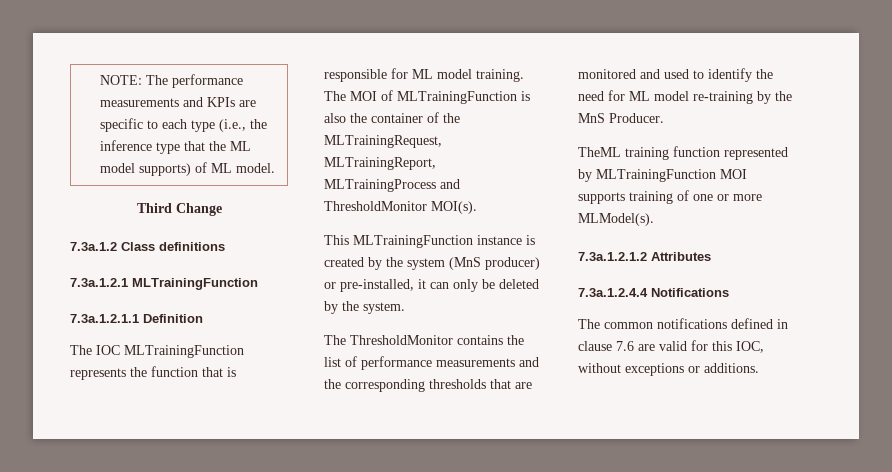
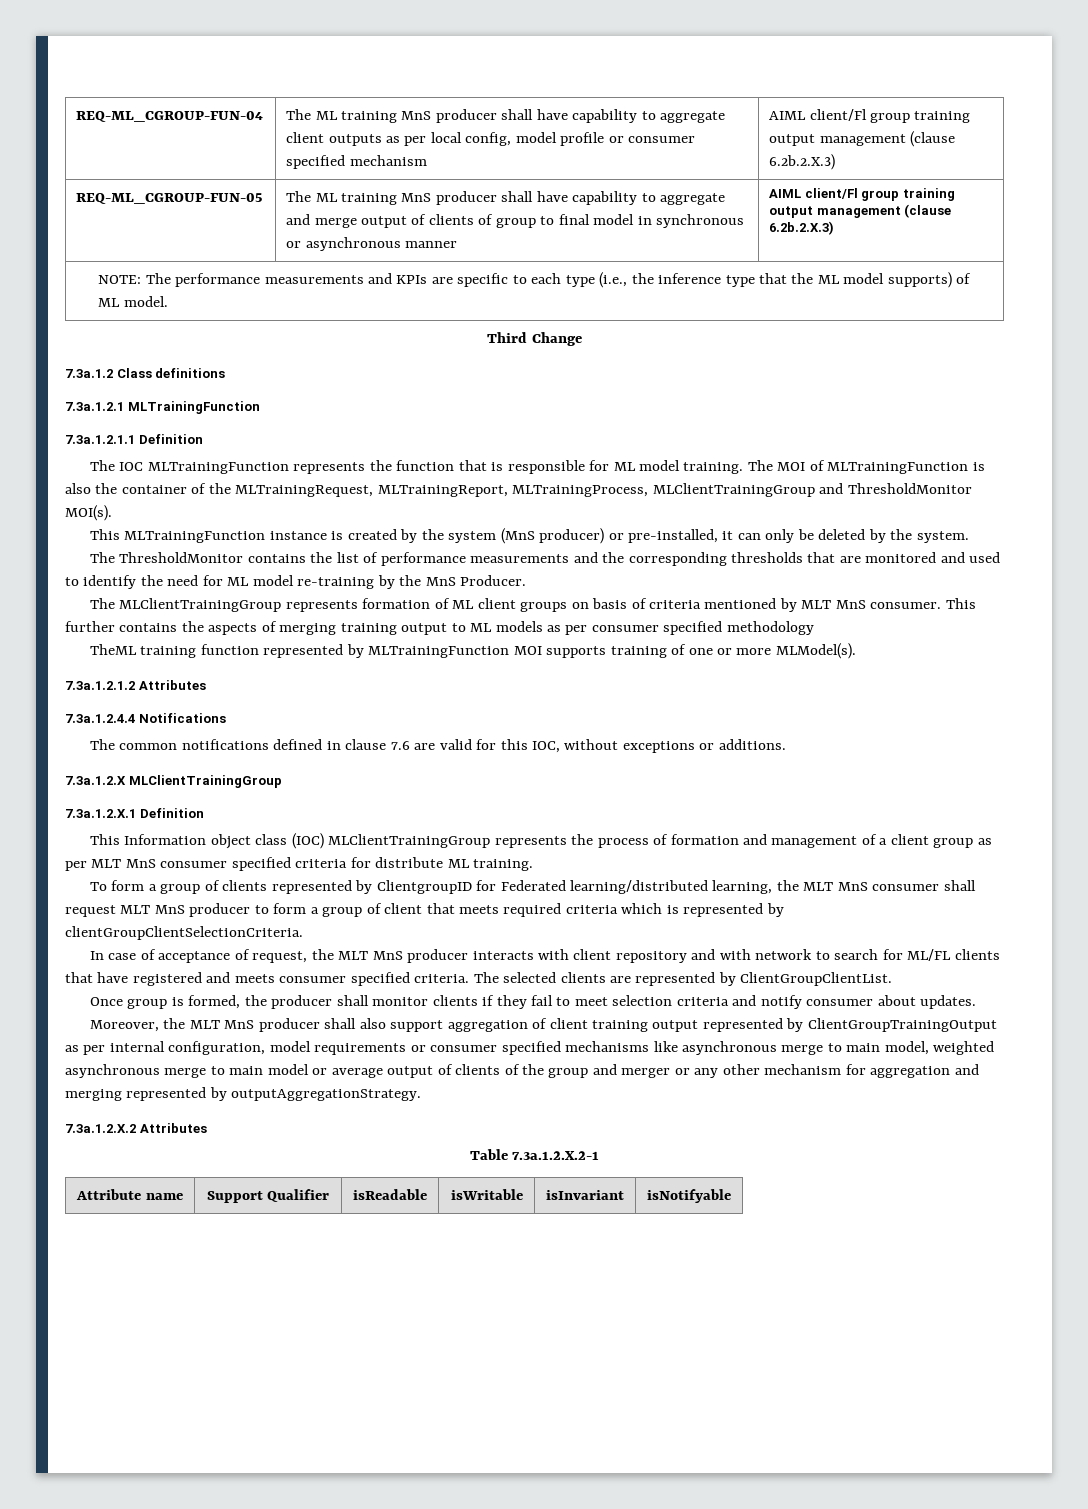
+ REQ-ML_CGROUP-FUN-04 | The ML training MnS producer shall have capability to aggregate client outputs as per local config, model profile or consumer specified mechanism | AIML client/Fl group training output management (clause 6.2b.2.X.3)
+ REQ-ML_CGROUP-FUN-05 | The ML training MnS producer shall have capability to aggregate and merge output of clients of group to final model in synchronous or asynchronous manner | AIML client/Fl group training output management (clause 6.2b.2.X.3)
- The MOI of MLTrainingFunction is also the container of the MLTrainingRequest, MLTrainingReport, MLTrainingProcess and ThresholdMonitor MOI(s).
+ The MOI of MLTrainingFunction is also the container of the MLTrainingRequest, MLTrainingReport, MLTrainingProcess, MLClientTrainingGroup and ThresholdMonitor MOI(s).
+ The MLClientTrainingGroup represents formation of ML client groups on basis of criteria mentioned by MLT MnS consumer. This further contains the aspects of merging training output to ML models as per consumer specified methodology
+ 7.3a.1.2.X MLClientTrainingGroup
+ 7.3a.1.2.X.1 Definition
+ This Information object class (IOC) MLClientTrainingGroup represents the process of formation and management of a client group as per MLT MnS consumer specified criteria for distribute ML training.
+ To form a group of clients represented by ClientgroupID for Federated learning/distributed learning, the MLT MnS consumer shall request MLT MnS producer to form a group of client that meets required criteria which is represented by clientGroupClientSelectionCriteria.
+ In case of acceptance of request, the MLT MnS producer interacts with client repository and with network to search for ML/FL clients that have registered and meets consumer specified criteria. The selected clients are represented by ClientGroupClientList.
+ Once group is formed, the producer shall monitor clients if they fail to meet selection criteria and notify consumer about updates.
+ Moreover, the MLT MnS producer shall also support aggregation of client training output represented by ClientGroupTrainingOutput as per internal configuration, model requirements or consumer specified mechanisms like asynchronous merge to main model, weighted asynchronous merge to main model or average output of clients of the group and merger or any other mechanism for aggregation and merging represented by outputAggregationStrategy.
+ 7.3a.1.2.X.2 Attributes
+ Table 7.3a.1.2.X.2-1
+ Attribute name | Support Qualifier | isReadable | isWritable | isInvariant | isNotifyable

